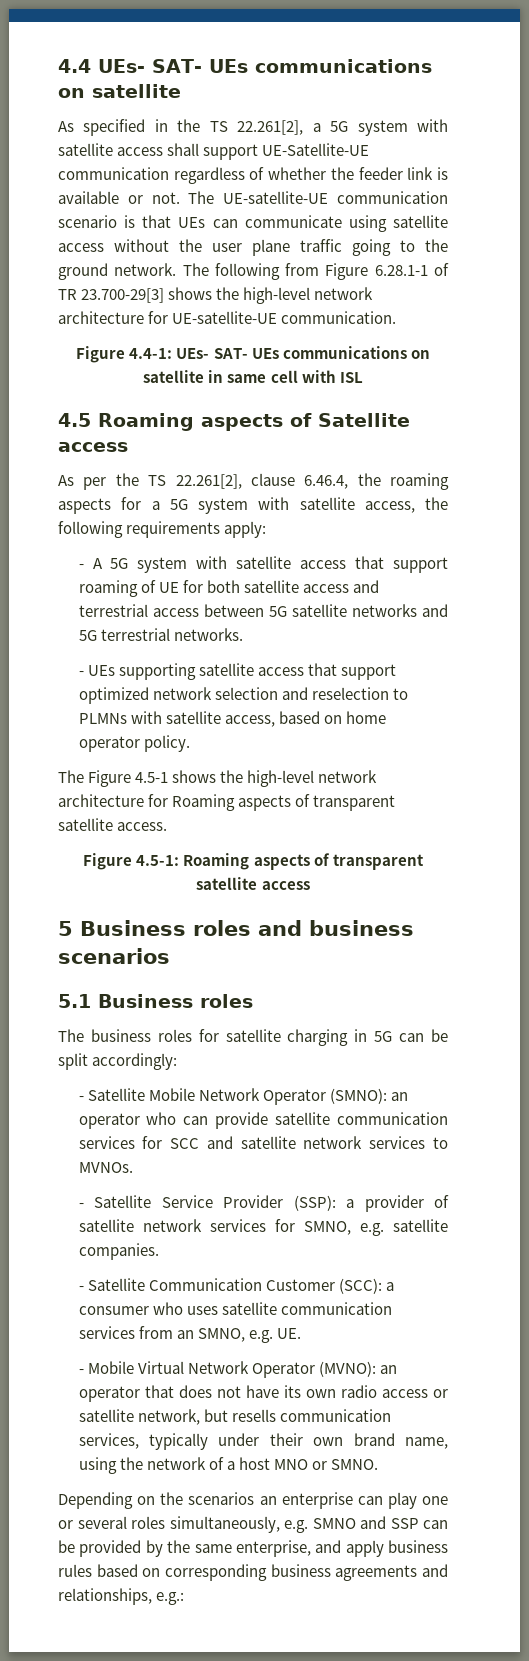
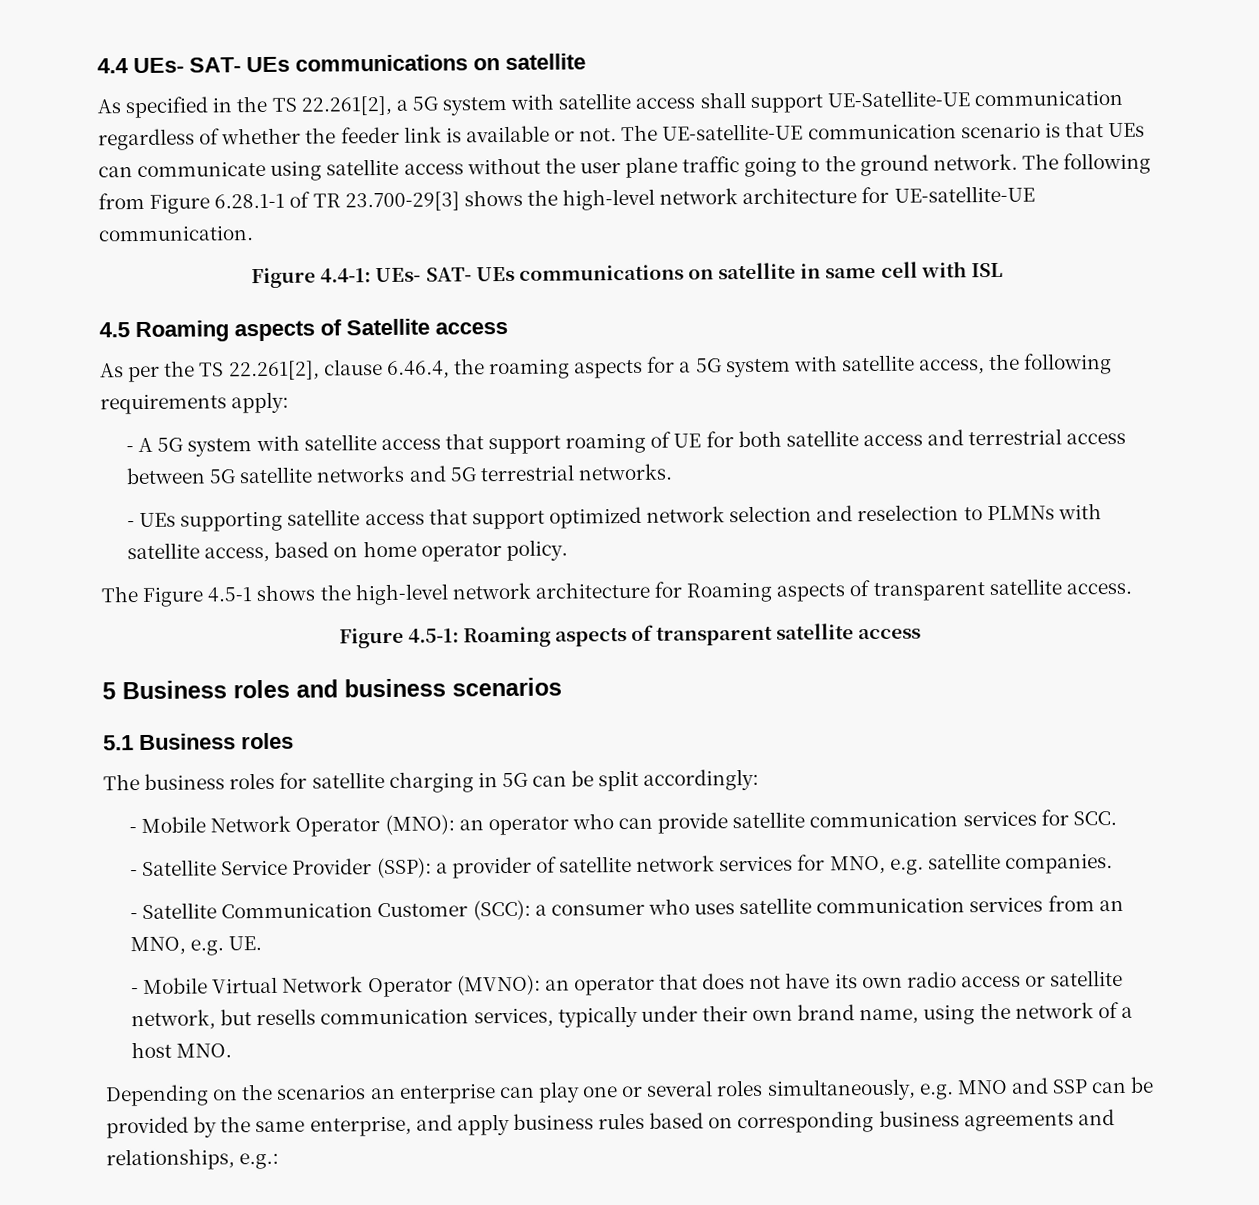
- - Satellite Mobile Network Operator (SMNO): an operator who can provide satellite communication services for SCC and satellite network services to MVNOs.
+ - Mobile Network Operator (MNO): an operator who can provide satellite communication services for SCC.
- - Satellite Service Provider (SSP): a provider of satellite network services for SMNO, e.g. satellite companies.
+ - Satellite Service Provider (SSP): a provider of satellite network services for MNO, e.g. satellite companies.
- - Satellite Communication Customer (SCC): a consumer who uses satellite communication services from an SMNO, e.g. UE.
+ - Satellite Communication Customer (SCC): a consumer who uses satellite communication services from an MNO, e.g. UE.
- - Mobile Virtual Network Operator (MVNO): an operator that does not have its own radio access or satellite network, but resells communication services, typically under their own brand name, using the network of a host MNO or SMNO.
+ - Mobile Virtual Network Operator (MVNO): an operator that does not have its own radio access or satellite network, but resells communication services, typically under their own brand name, using the network of a host MNO.
- Depending on the scenarios an enterprise can play one or several roles simultaneously, e.g. SMNO and SSP can be provided by the same enterprise, and apply business rules based on corresponding business agreements and relationships, e.g.:
+ Depending on the scenarios an enterprise can play one or several roles simultaneously, e.g. MNO and SSP can be provided by the same enterprise, and apply business rules based on corresponding business agreements and relationships, e.g.:

